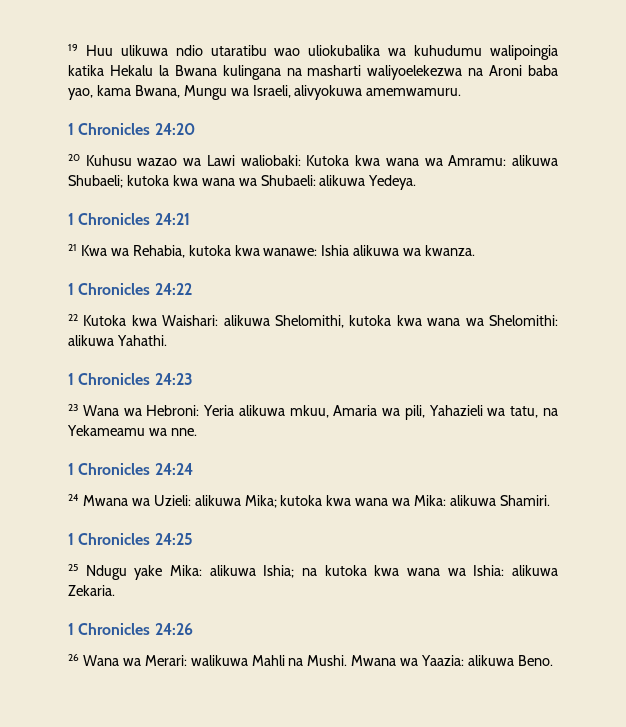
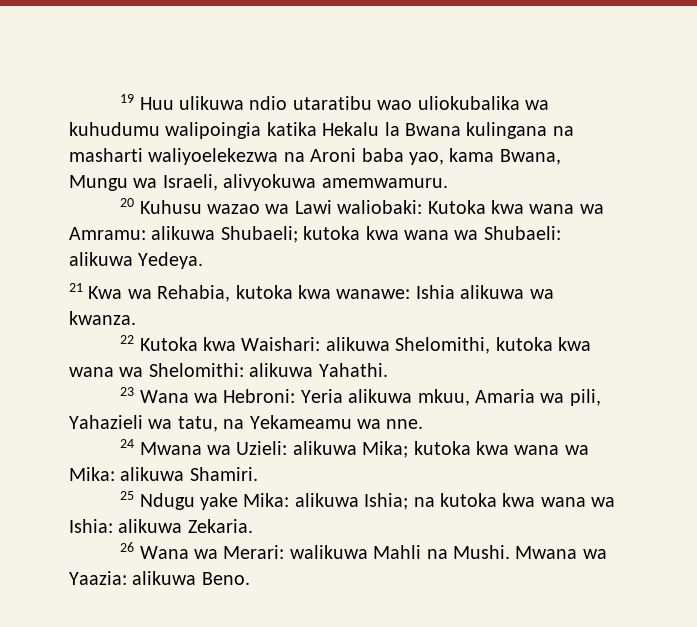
- 1 Chronicles 24:20
- 1 Chronicles 24:21
- 1 Chronicles 24:22
- 1 Chronicles 24:23
- 1 Chronicles 24:24
- 1 Chronicles 24:25
- 1 Chronicles 24:26

